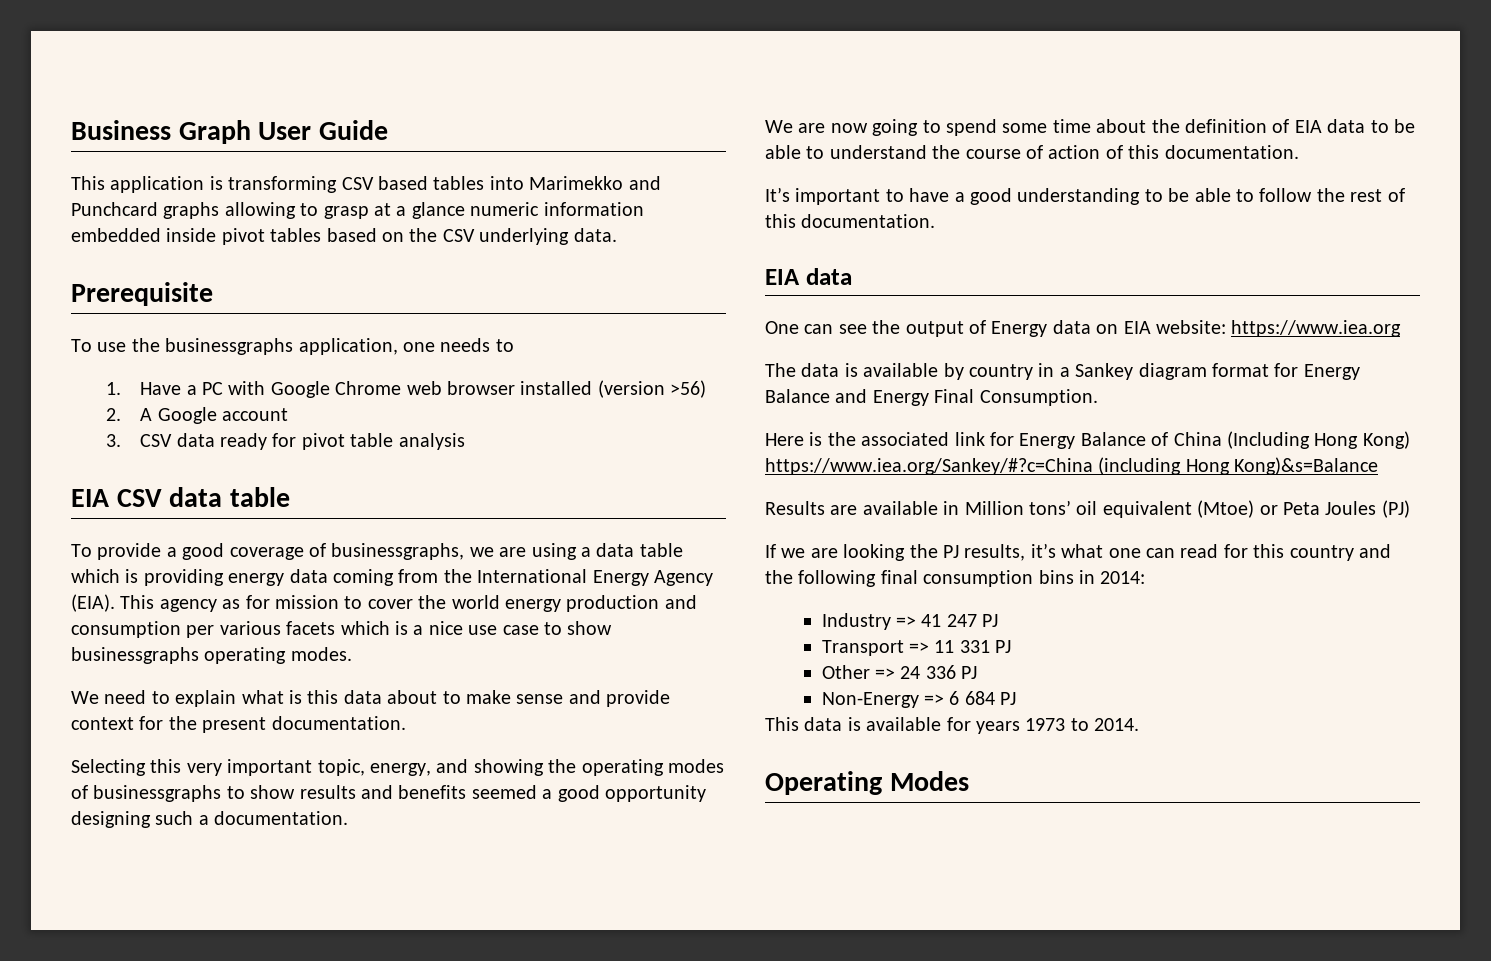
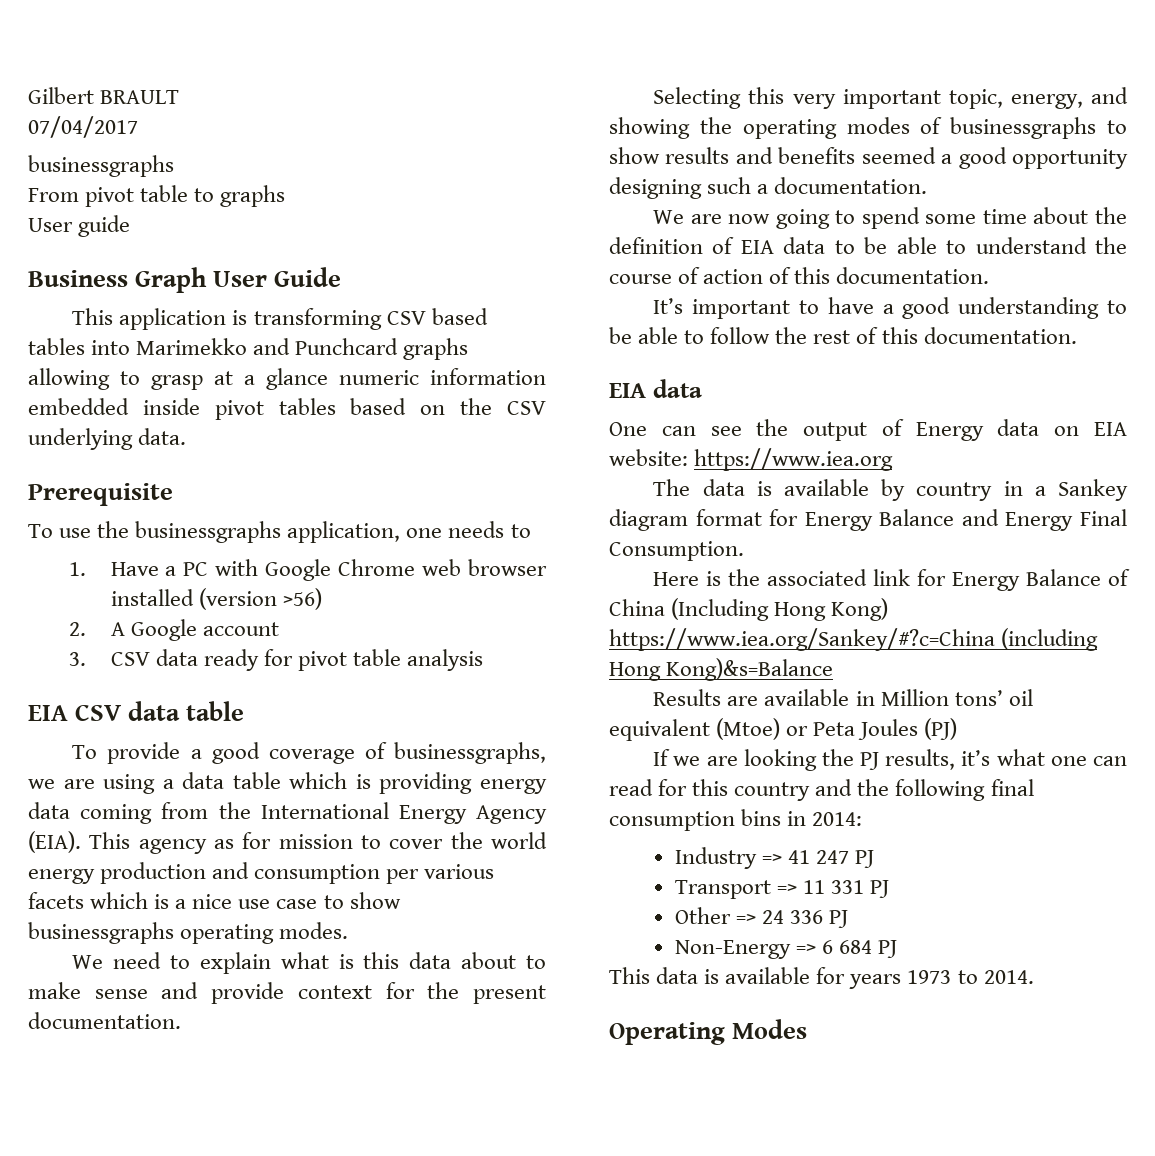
+ Gilbert BRAULT
+ 07/04/2017
+ businessgraphs
+ From pivot table to graphs
+ User guide

